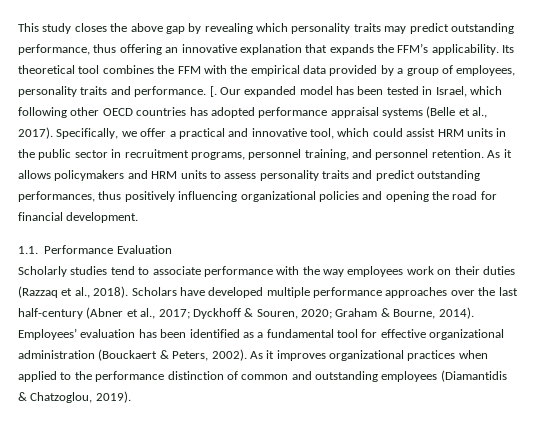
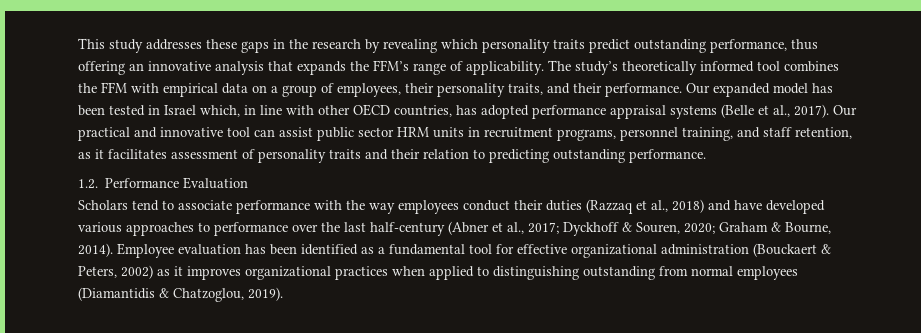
- This study closes the above gap by revealing which personality traits may predict outstanding performance, thus offering an innovative explanation that expands the FFM’s applicability. Its theoretical tool combines the FFM with the empirical data provided by a group of employees, personality traits and performance. [.
+ This study addresses these gaps in the research by revealing which personality traits predict outstanding performance, thus offering an innovative analysis that expands the FFM’s range of applicability. The study’s theoretically informed tool combines the FFM with empirical data on a group of employees, their personality traits, and their performance.
- Our expanded model has been tested in Israel, which following other OECD countries has adopted performance appraisal systems (Belle et al., 2017).
+ Our expanded model has been tested in Israel which, in line with other OECD countries, has adopted performance appraisal systems (Belle et al., 2017).
- Specifically, we offer a practical and innovative tool, which could assist HRM units in the public sector in recruitment programs, personnel training, and personnel retention. As it allows policymakers and HRM units to assess personality traits and predict outstanding performances, thus positively influencing organizational policies and opening the road for financial development.
- 1.1. Performance Evaluation
+ Our practical and innovative tool can assist public sector HRM units in recruitment programs, personnel training, and staff retention, as it facilitates assessment of personality traits and their relation to predicting outstanding performance.
+ 1.2. Performance Evaluation
- Scholarly studies tend to associate performance with the way employees work on their duties (Razzaq et al., 2018). Scholars have developed multiple performance approaches over the last half-century (Abner et al., 2017; Dyckhoff & Souren, 2020; Graham & Bourne, 2014).
+ Scholars tend to associate performance with the way employees conduct their duties (Razzaq et al., 2018) and have developed various approaches to performance over the last half-century (Abner et al., 2017; Dyckhoff & Souren, 2020; Graham & Bourne, 2014).
- Employees’ evaluation has been identified as a fundamental tool for effective organizational administration (Bouckaert & Peters, 2002). As it improves organizational practices when applied to the performance distinction of common and outstanding employees (Diamantidis & Chatzoglou, 2019).
+ Employee evaluation has been identified as a fundamental tool for effective organizational administration (Bouckaert & Peters, 2002) as it improves organizational practices when applied to distinguishing outstanding from normal employees (Diamantidis & Chatzoglou, 2019).

